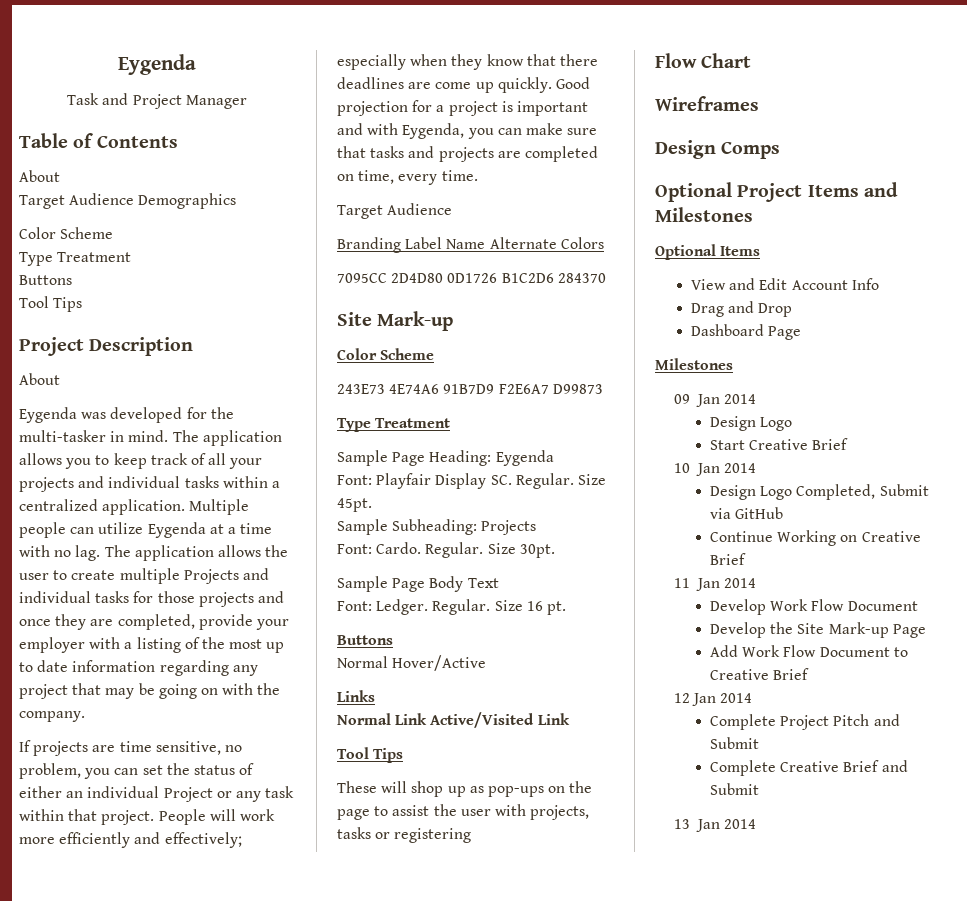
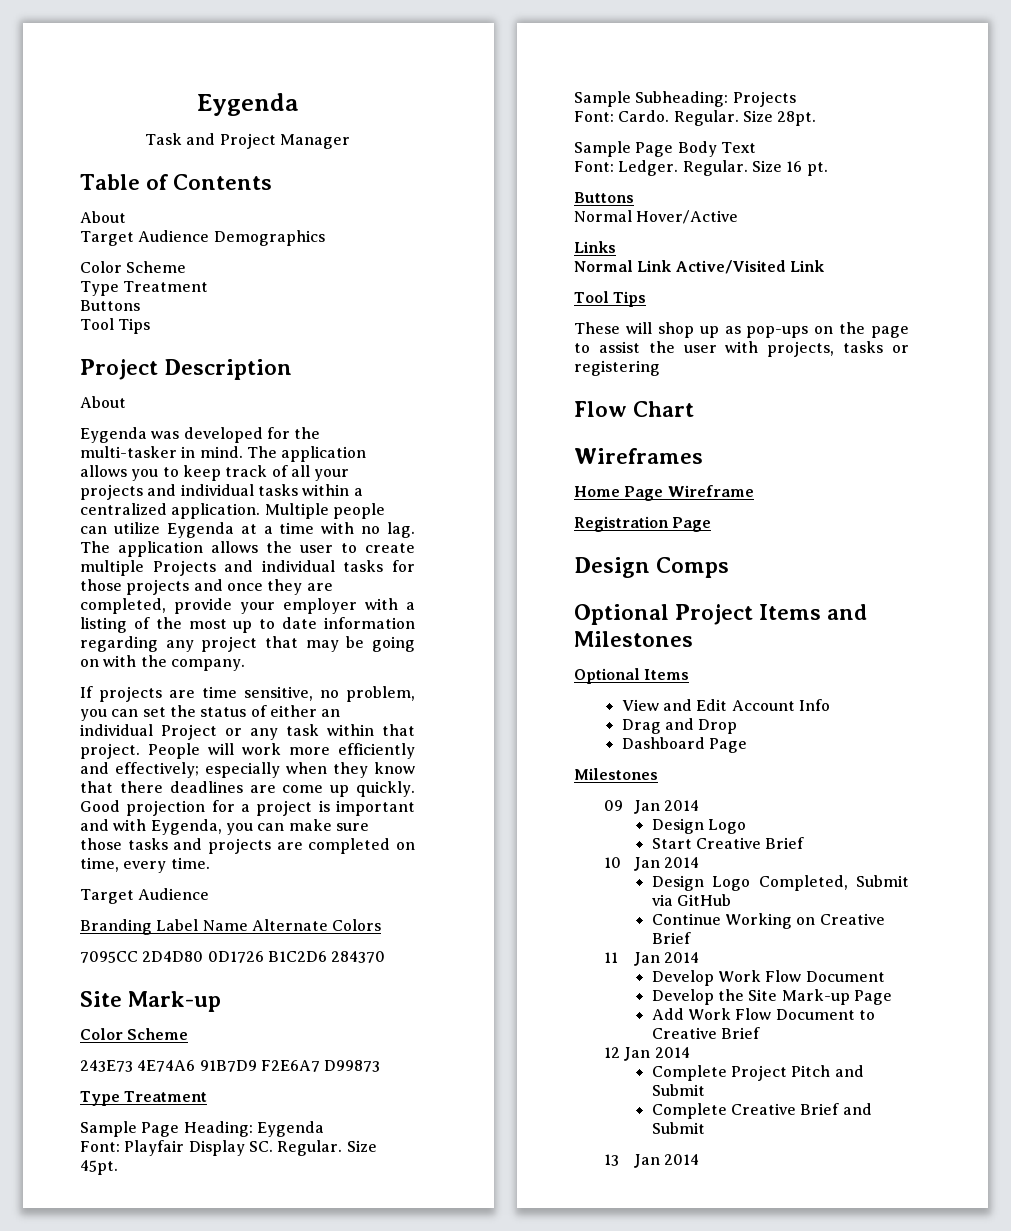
- Good projection for a project is important and with Eygenda, you can make sure that tasks and projects are completed on time, every time.
+ Good projection for a project is important and with Eygenda, you can make sure those tasks and projects are completed on time, every time.
- Size 30pt.
+ Size 28pt.
+ Home Page Wireframe
+ Registration Page

